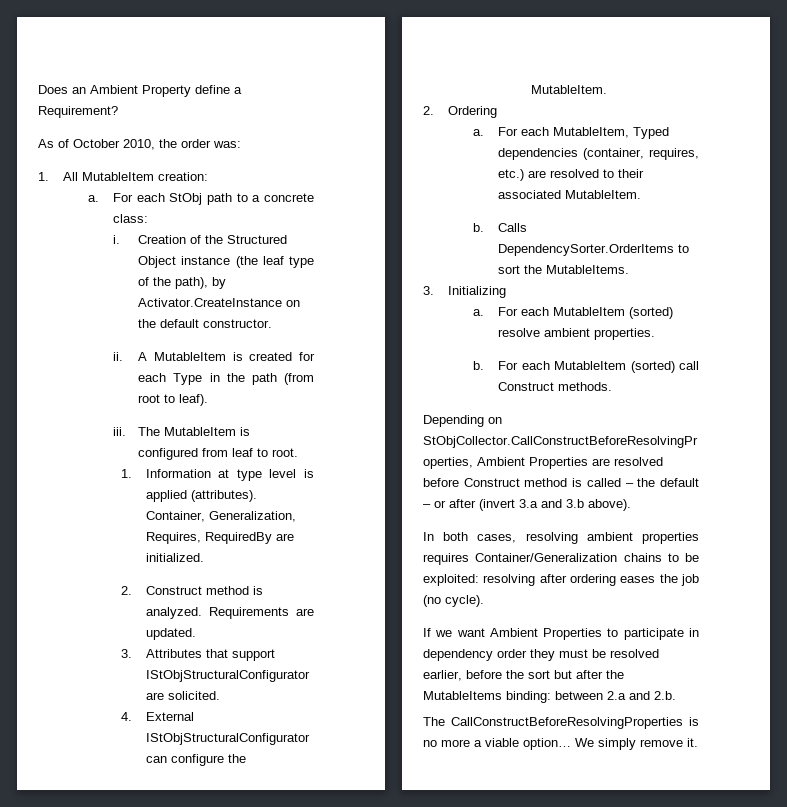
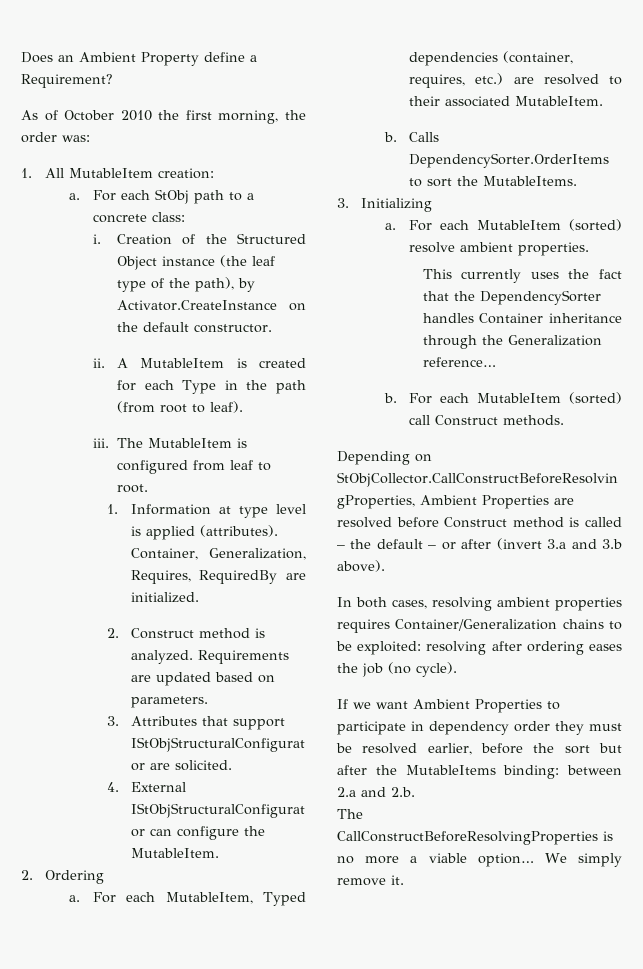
- As of October 2010, the order was:
+ As of October 2010 the first morning, the order was:
- Requirements are updated.
+ Requirements are updated based on parameters.
+ This currently uses the fact that the DependencySorter handles Container inheritance through the Generalization reference…

